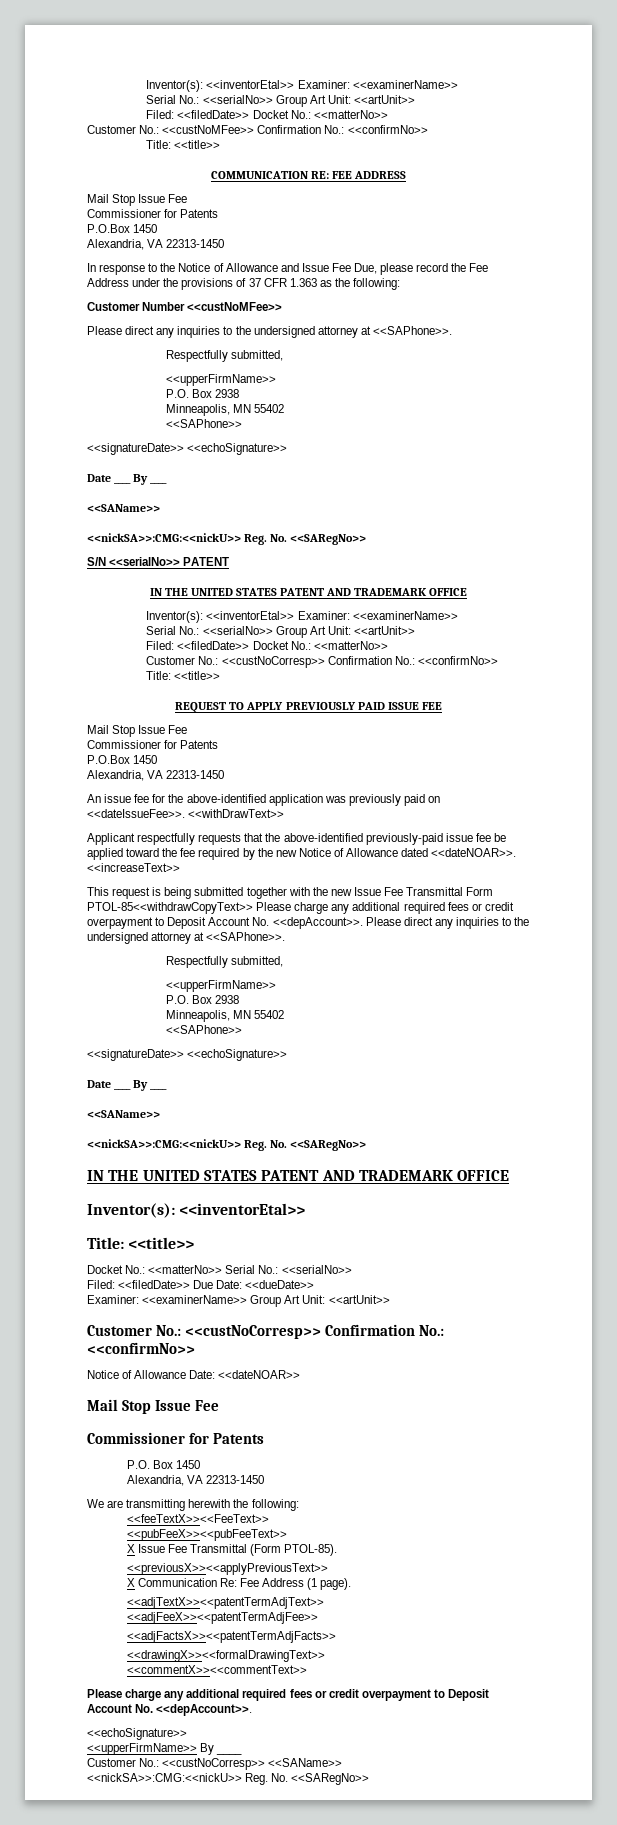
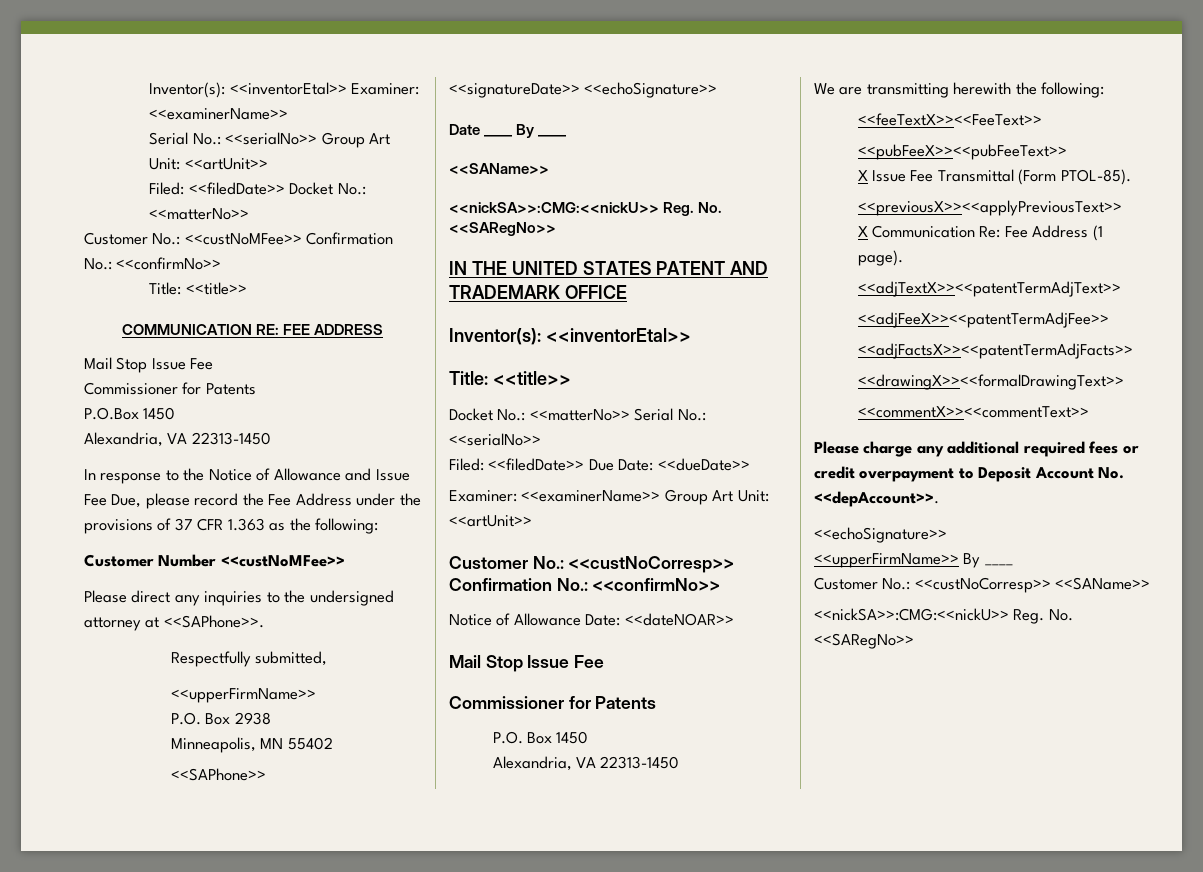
- S/N <<serialNo>> PATENT
- IN THE UNITED STATES PATENT AND TRADEMARK OFFICE
- Inventor(s): <<inventorEtal>> Examiner: <<examinerName>>
- Serial No.: <<serialNo>> Group Art Unit: <<artUnit>>
- Filed: <<filedDate>> Docket No.: <<matterNo>>
- Customer No.: <<custNoCorresp>> Confirmation No.: <<confirmNo>>
- Title: <<title>>
- REQUEST TO APPLY PREVIOUSLY PAID ISSUE FEE
- Mail Stop Issue Fee
- Commissioner for Patents
- P.O.Box 1450
- Alexandria, VA 22313-1450
- An issue fee for the above-identified application was previously paid on <<dateIssueFee>>. <<withDrawText>>
- Applicant respectfully requests that the above-identified previously-paid issue fee be applied toward the fee required by the new Notice of Allowance dated <<dateNOAR>>. <<increaseText>>
- This request is being submitted together with the new Issue Fee Transmittal Form PTOL-85<<withdrawCopyText>> Please charge any additional required fees or credit overpayment to Deposit Account No. <<depAccount>>. Please direct any inquiries to the undersigned attorney at <<SAPhone>>.
- Respectfully submitted,
- <<upperFirmName>>
- P.O. Box 2938
- Minneapolis, MN 55402
- <<SAPhone>>
- <<signatureDate>> <<echoSignature>>
- Date ____ By ____
- <<SAName>>
- <<nickSA>>:CMG:<<nickU>> Reg. No. <<SARegNo>>

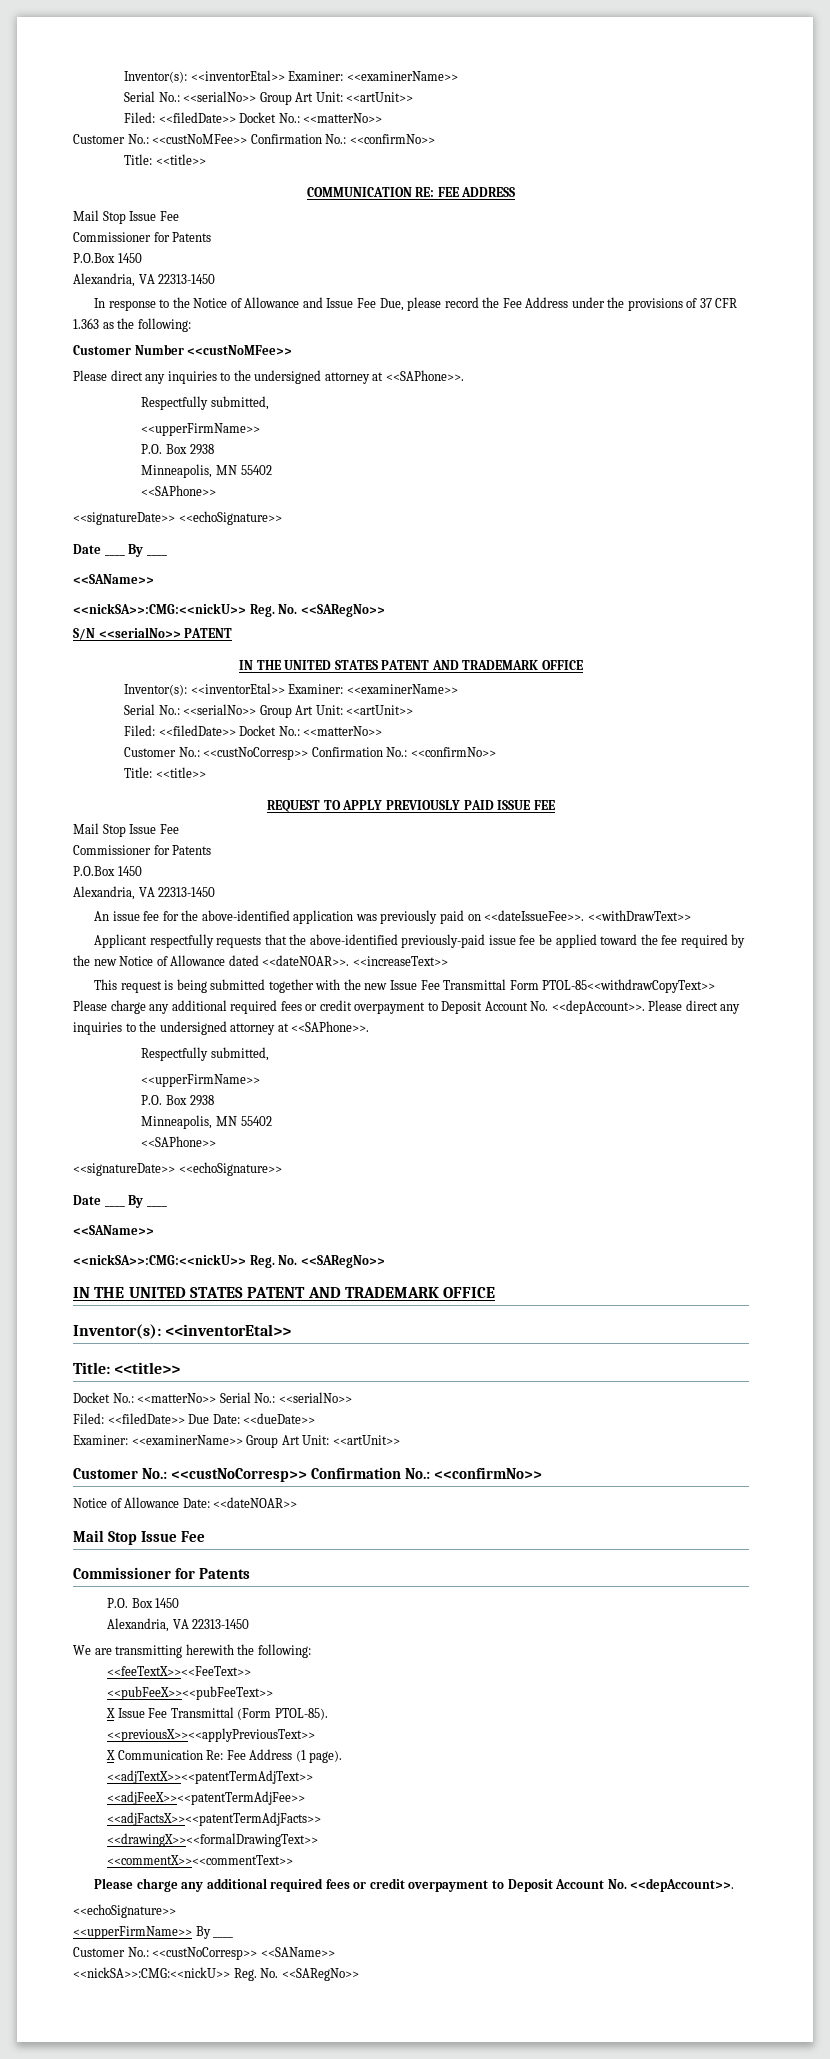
+ S/N <<serialNo>> PATENT
+ IN THE UNITED STATES PATENT AND TRADEMARK OFFICE
+ Inventor(s): <<inventorEtal>> Examiner: <<examinerName>>
+ Serial No.: <<serialNo>> Group Art Unit: <<artUnit>>
+ Filed: <<filedDate>> Docket No.: <<matterNo>>
+ Customer No.: <<custNoCorresp>> Confirmation No.: <<confirmNo>>
+ Title: <<title>>
+ REQUEST TO APPLY PREVIOUSLY PAID ISSUE FEE
+ Mail Stop Issue Fee
+ Commissioner for Patents
+ P.O.Box 1450
+ Alexandria, VA 22313-1450
+ An issue fee for the above-identified application was previously paid on <<dateIssueFee>>. <<withDrawText>>
+ Applicant respectfully requests that the above-identified previously-paid issue fee be applied toward the fee required by the new Notice of Allowance dated <<dateNOAR>>. <<increaseText>>
+ This request is being submitted together with the new Issue Fee Transmittal Form PTOL-85<<withdrawCopyText>> Please charge any additional required fees or credit overpayment to Deposit Account No. <<depAccount>>. Please direct any inquiries to the undersigned attorney at <<SAPhone>>.
+ Respectfully submitted,
+ <<upperFirmName>>
+ P.O. Box 2938
+ Minneapolis, MN 55402
+ <<SAPhone>>
+ <<signatureDate>> <<echoSignature>>
+ Date ____ By ____
+ <<SAName>>
+ <<nickSA>>:CMG:<<nickU>> Reg. No. <<SARegNo>>

